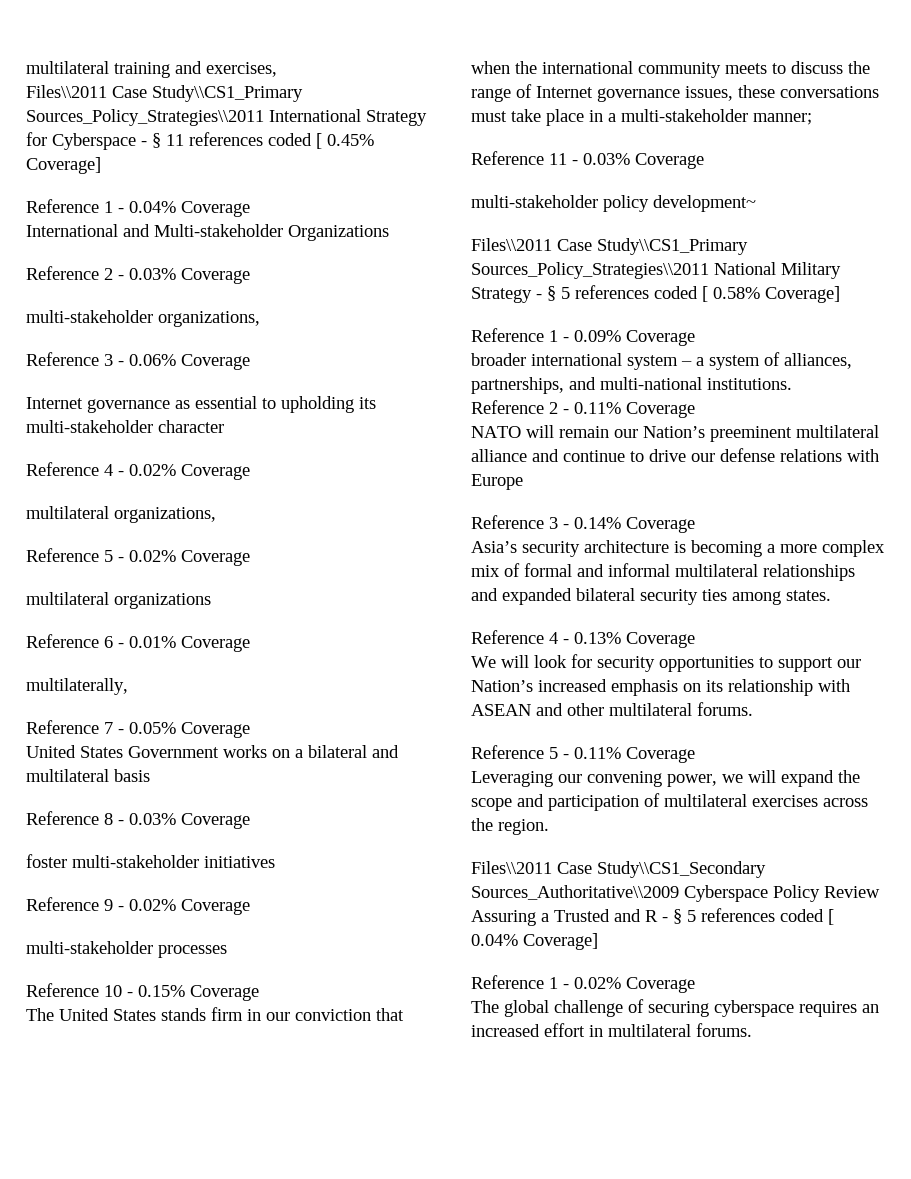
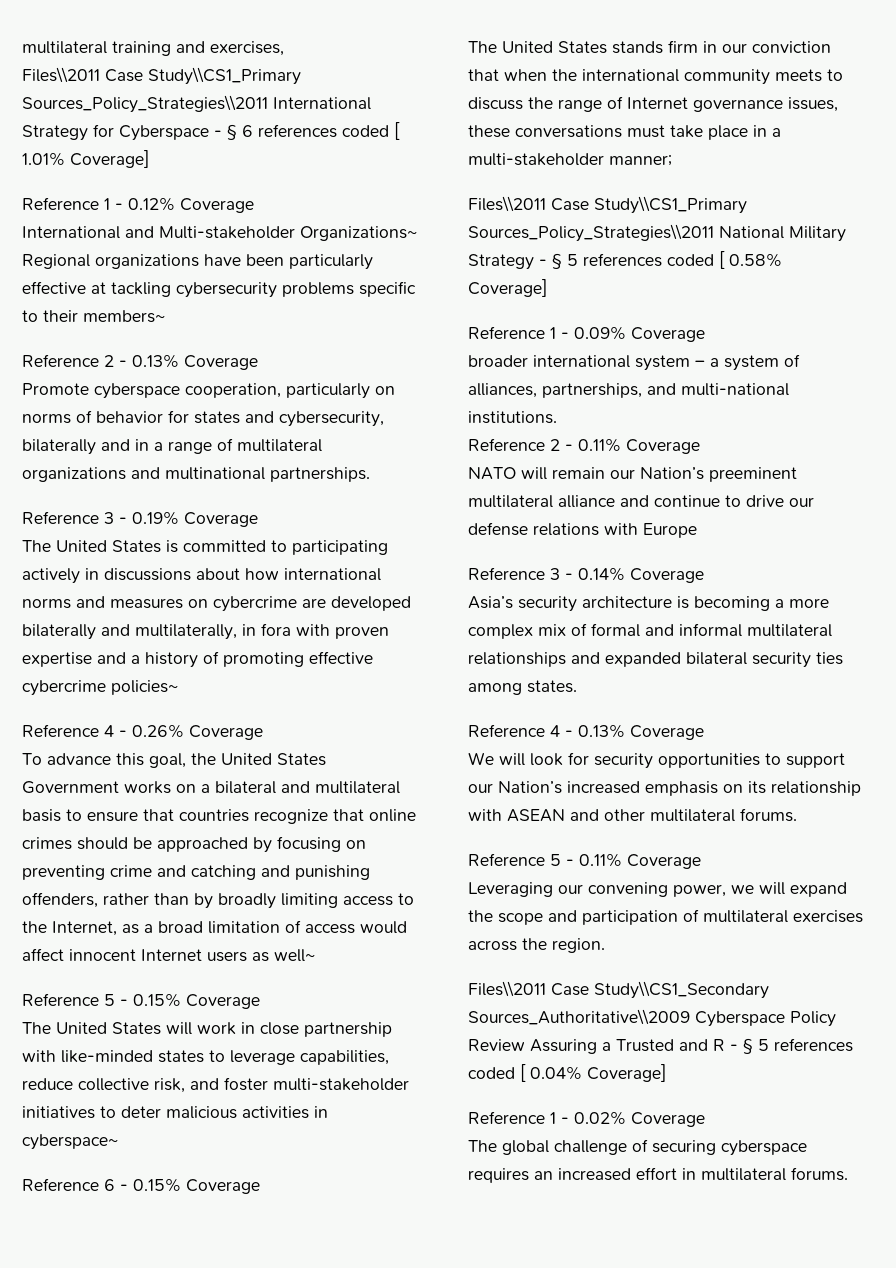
- Files\\2011 Case Study\\CS1_Primary Sources_Policy_Strategies\\2011 International Strategy for Cyberspace - § 11 references coded [ 0.45% Coverage]
- Reference 1 - 0.04% Coverage
+ Files\\2011 Case Study\\CS1_Primary Sources_Policy_Strategies\\2011 International Strategy for Cyberspace - § 6 references coded [ 1.01% Coverage]
+ Reference 1 - 0.12% Coverage
- International and Multi-stakeholder Organizations
- Reference 2 - 0.03% Coverage
- multi-stakeholder organizations,
- Reference 3 - 0.06% Coverage
- Internet governance as essential to upholding its multi-stakeholder character
- Reference 4 - 0.02% Coverage
- multilateral organizations,
- Reference 5 - 0.02% Coverage
- multilateral organizations
- Reference 6 - 0.01% Coverage
- multilaterally,
- Reference 7 - 0.05% Coverage
- United States Government works on a bilateral and multilateral basis
- Reference 8 - 0.03% Coverage
- foster multi-stakeholder initiatives
- Reference 9 - 0.02% Coverage
- multi-stakeholder processes
- Reference 10 - 0.15% Coverage
+ International and Multi-stakeholder Organizations~ Regional organizations have been particularly effective at tackling cybersecurity problems specific to their members~
+ Reference 2 - 0.13% Coverage
+ Promote cyberspace cooperation, particularly on norms of behavior for states and cybersecurity, bilaterally and in a range of multilateral organizations and multinational partnerships.
+ Reference 3 - 0.19% Coverage
+ The United States is committed to participating actively in discussions about how international norms and measures on cybercrime are developed bilaterally and multilaterally, in fora with proven expertise and a history of promoting effective cybercrime policies~
+ Reference 4 - 0.26% Coverage
+ To advance this goal, the United States Government works on a bilateral and multilateral basis to ensure that countries recognize that online crimes should be approached by focusing on preventing crime and catching and punishing offenders, rather than by broadly limiting access to the Internet, as a broad limitation of access would affect innocent Internet users as well~
+ Reference 5 - 0.15% Coverage
+ The United States will work in close partnership with like-minded states to leverage capabilities, reduce collective risk, and foster multi-stakeholder initiatives to deter malicious activities in cyberspace~
+ Reference 6 - 0.15% Coverage
- Reference 11 - 0.03% Coverage
- multi-stakeholder policy development~

